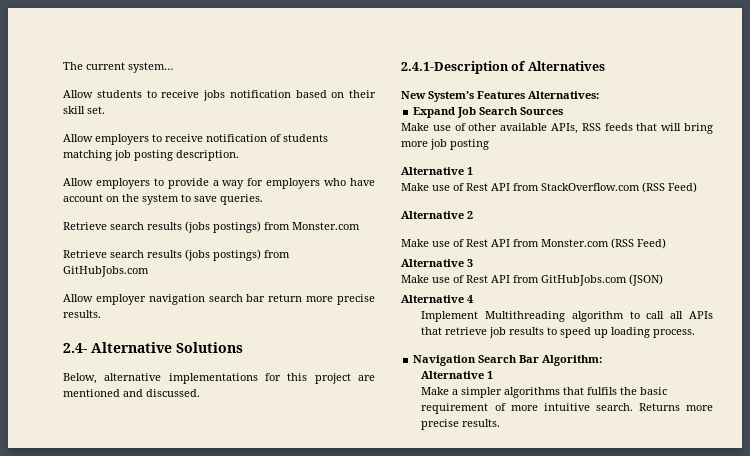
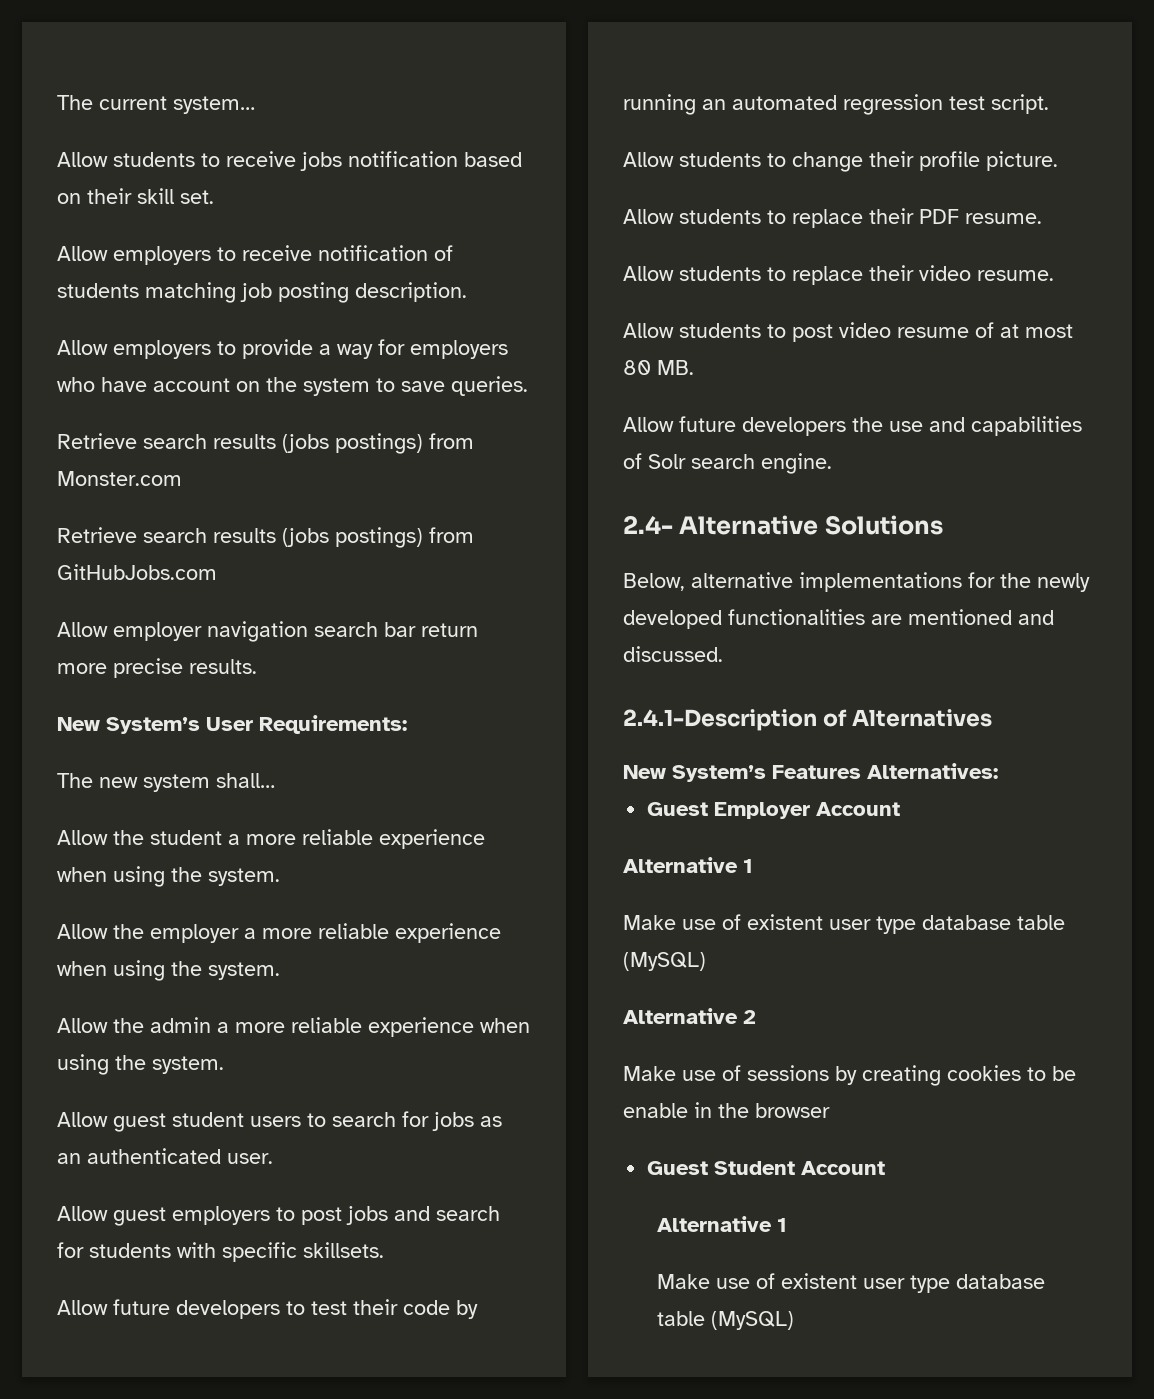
+ New System’s User Requirements:
+ The new system shall…
+ Allow the student a more reliable experience when using the system.
+ Allow the employer a more reliable experience when using the system.
+ Allow the admin a more reliable experience when using the system.
+ Allow guest student users to search for jobs as an authenticated user.
+ Allow guest employers to post jobs and search for students with specific skillsets.
+ Allow future developers to test their code by running an automated regression test script.
+ Allow students to change their profile picture.
+ Allow students to replace their PDF resume.
+ Allow students to replace their video resume.
+ Allow students to post video resume of at most 80 MB.
+ Allow future developers the use and capabilities of Solr search engine.
- Below, alternative implementations for this project are mentioned and discussed.
+ Below, alternative implementations for the newly developed functionalities are mentioned and discussed.
- Expand Job Search Sources
- Make use of other available APIs, RSS feeds that will bring more job posting
+ Guest Employer Account
  Alternative 1
- Make use of Rest API from StackOverflow.com (RSS Feed)
+ Make use of existent user type database table (MySQL)
- Make use of Rest API from Monster.com (RSS Feed)
- Alternative 3
- Make use of Rest API from GitHubJobs.com (JSON)
- Alternative 4
- Implement Multithreading algorithm to call all APIs that retrieve job results to speed up loading process.
- Navigation Search Bar Algorithm:
+ Make use of sessions by creating cookies to be enable in the browser
+ Guest Student Account
  Alternative 1
- Make a simpler algorithms that fulfils the basic requirement of more intuitive search. Returns more precise results.
+ Make use of existent user type database table (MySQL)

